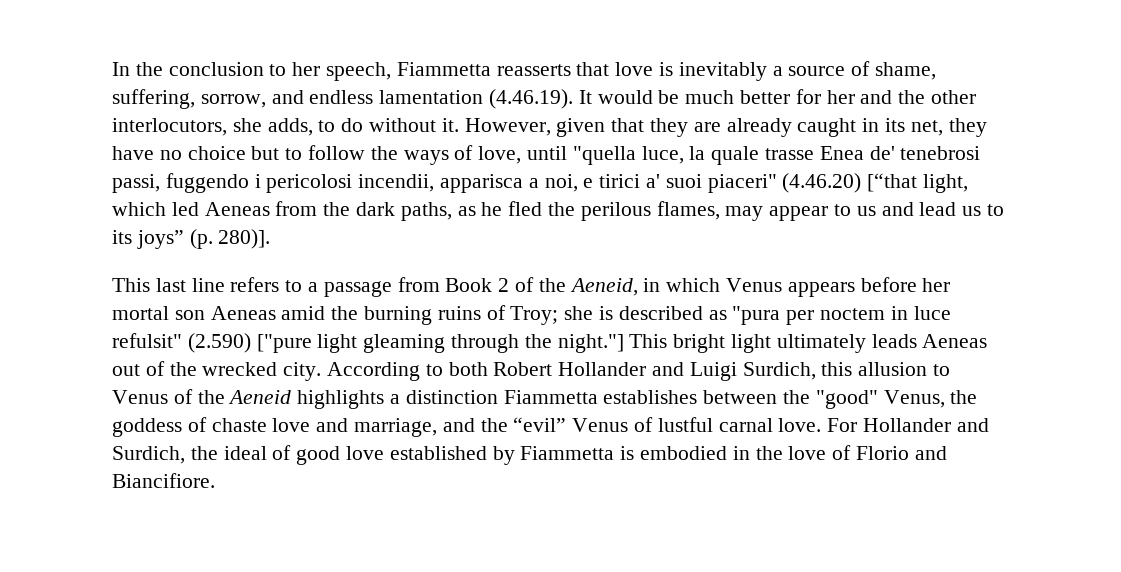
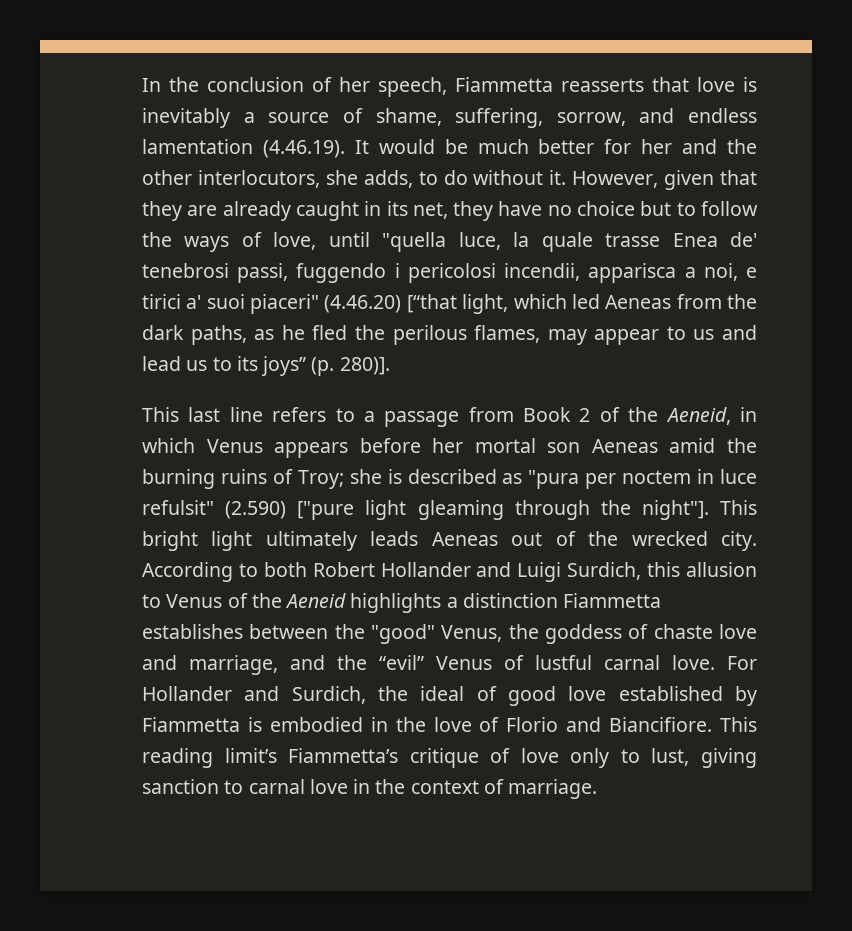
- In the conclusion to her speech, Fiammetta reasserts that love is inevitably a source of shame, suffering, sorrow, and endless lamentation (4.46.19). It would be much better for her and the other interlocutors, she adds, to do without it.
+ In the conclusion of her speech, Fiammetta reasserts that love is inevitably a source of shame, suffering, sorrow, and endless lamentation (4.46.19). It would be much better for her and the other interlocutors, she adds, to do without it.
- This last line refers to a passage from Book 2 of the Aeneid, in which Venus appears before her mortal son Aeneas amid the burning ruins of Troy; she is described as "pura per noctem in luce refulsit" (2.590) ["pure light gleaming through the night."]
+ This last line refers to a passage from Book 2 of the Aeneid, in which Venus appears before her mortal son Aeneas amid the burning ruins of Troy; she is described as "pura per noctem in luce refulsit" (2.590) ["pure light gleaming through the night"].
+ This reading limit’s Fiammetta’s critique of love only to lust, giving sanction to carnal love in the context of marriage.

